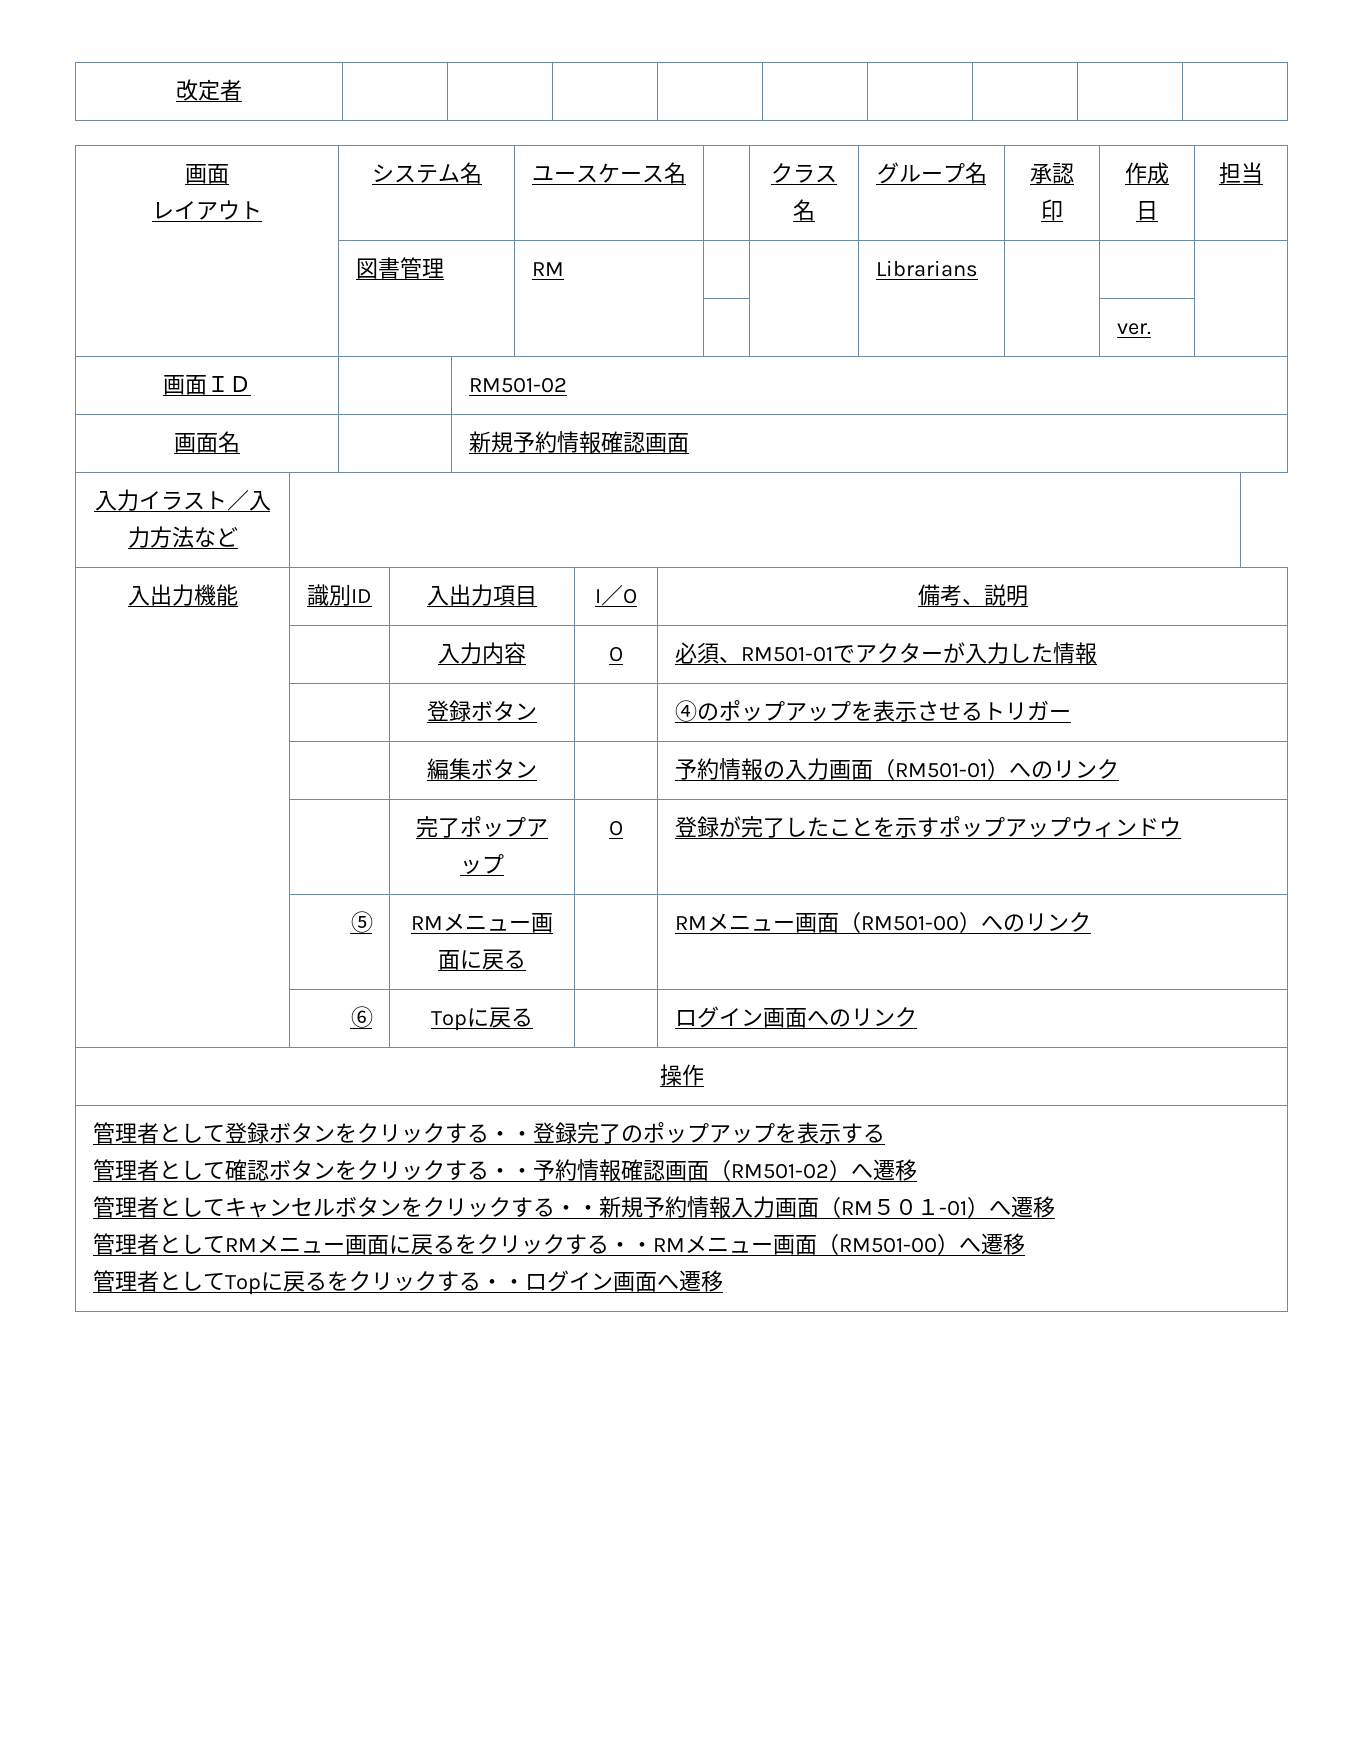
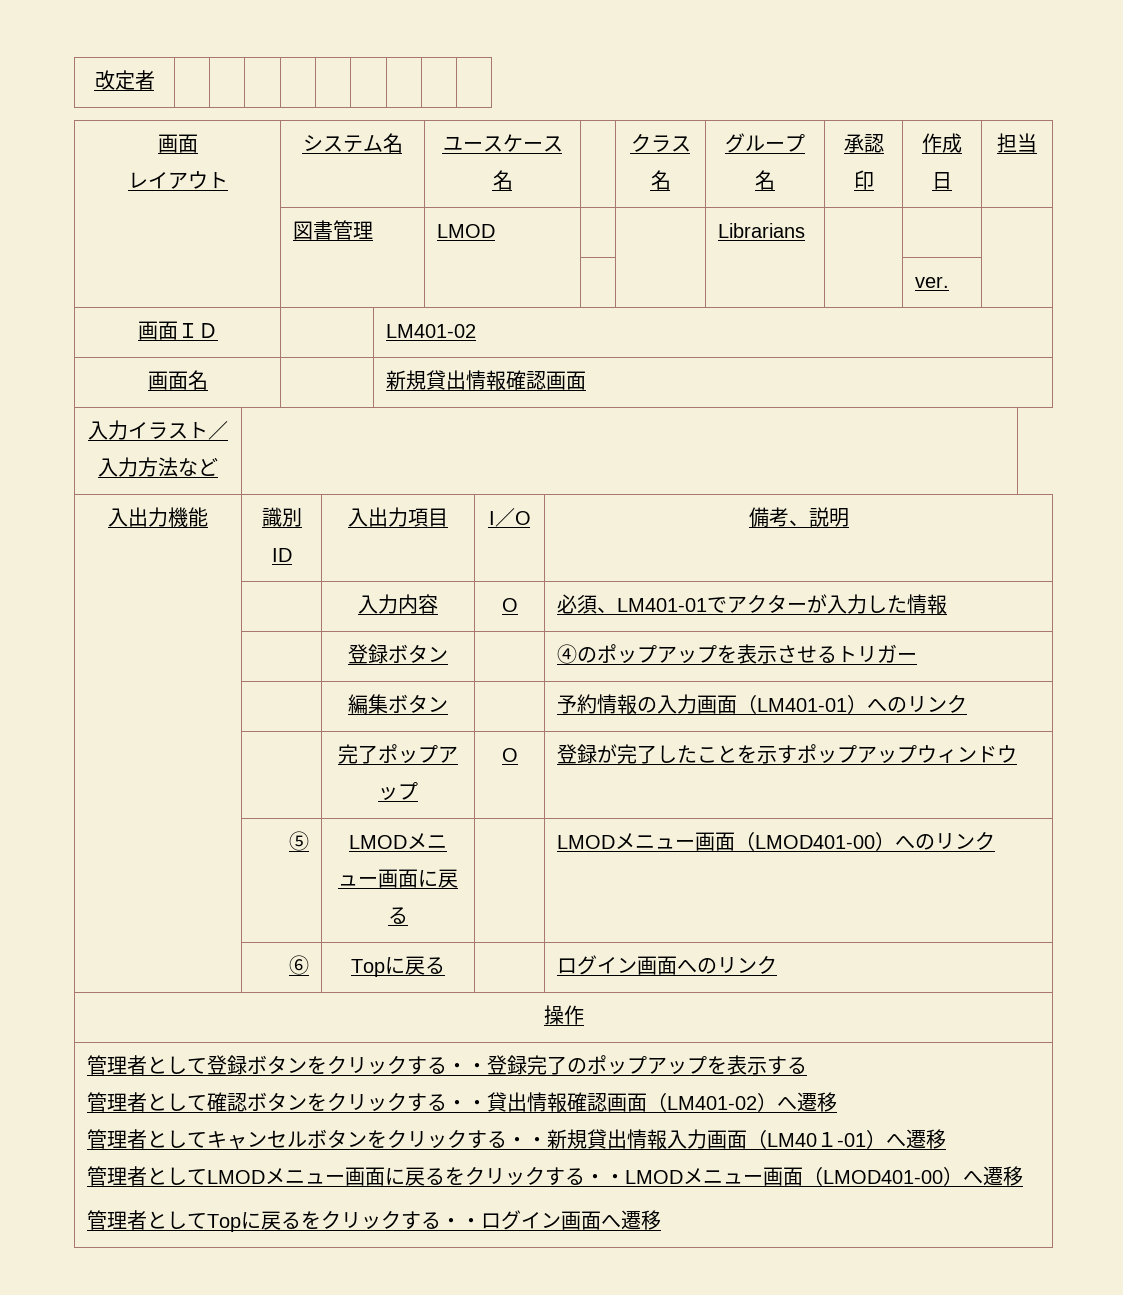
- | 図書管理 | RM | | | Librarians | | |
+ | 図書管理 | LMOD | | | Librarians | | |
- 画面ＩＤ | | RM501-02
+ 画面ＩＤ | | LM401-02
- 画面名 | | 新規予約情報確認画面
+ 画面名 | | 新規貸出情報確認画面
- | | 入力内容 | O | 必須、RM501-01でアクターが入力した情報
+ | | 入力内容 | O | 必須、LM401-01でアクターが入力した情報
- | | 編集ボタン | | 予約情報の入力画面（RM501-01）へのリンク
+ | | 編集ボタン | | 予約情報の入力画面（LM401-01）へのリンク
- | ⑤ | RMメニュー画面に戻る | | RMメニュー画面（RM501-00）へのリンク
+ | ⑤ | LMODメニュー画面に戻る | | LMODメニュー画面（LMOD401-00）へのリンク
- 管理者として確認ボタンをクリックする・・予約情報確認画面（RM501-02）へ遷移
+ 管理者として確認ボタンをクリックする・・貸出情報確認画面（LM401-02）へ遷移
- 管理者としてキャンセルボタンをクリックする・・新規予約情報入力画面（RM５０１-01）へ遷移
+ 管理者としてキャンセルボタンをクリックする・・新規貸出情報入力画面（LM40１-01）へ遷移
- 管理者としてRMメニュー画面に戻るをクリックする・・RMメニュー画面（RM501-00）へ遷移
+ 管理者としてLMODメニュー画面に戻るをクリックする・・LMODメニュー画面（LMOD401-00）へ遷移

